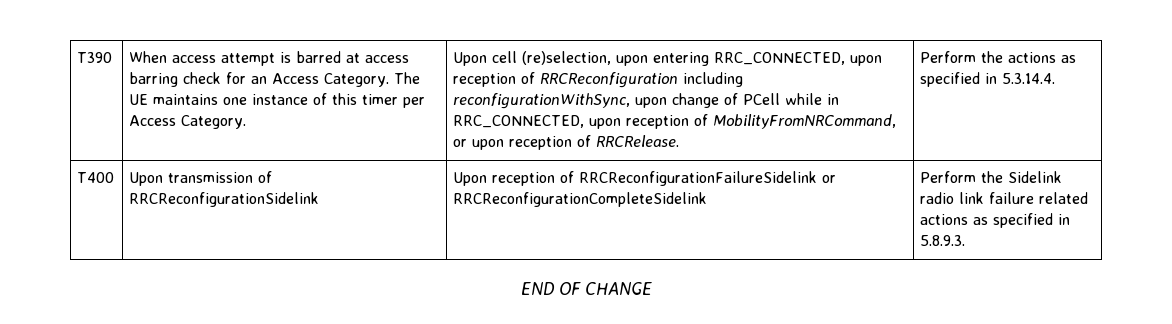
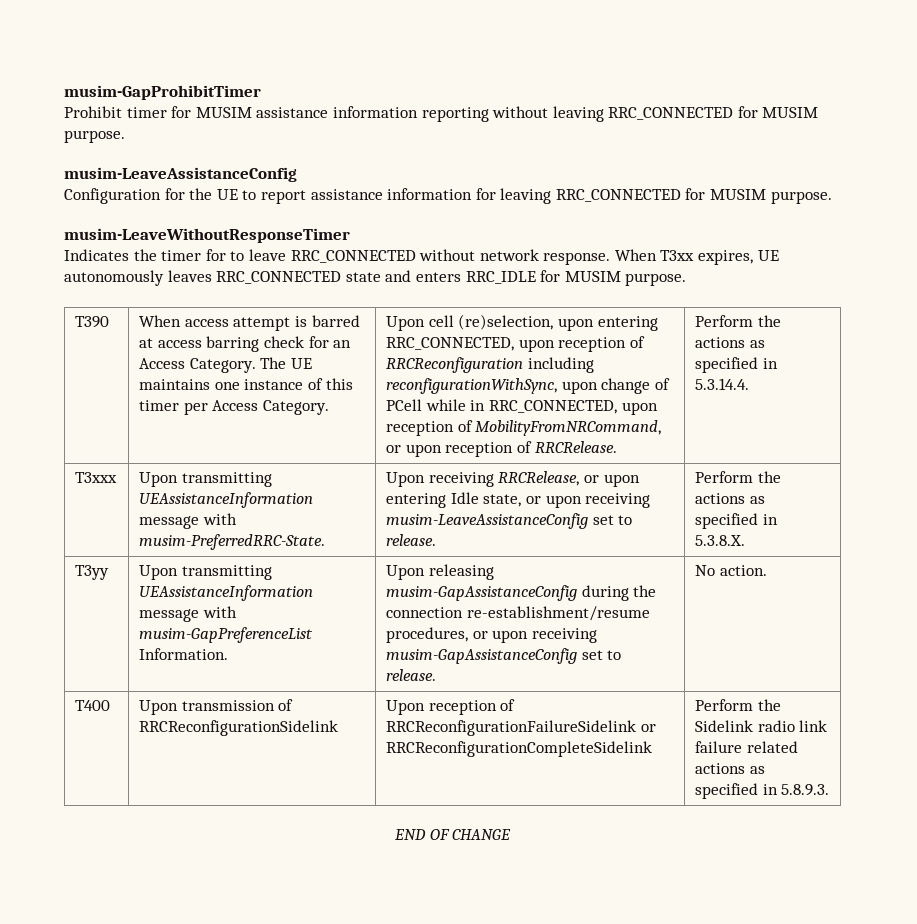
+ musim-GapProhibitTimer
+ Prohibit timer for MUSIM assistance information reporting without leaving RRC_CONNECTED for MUSIM purpose.
+ musim-LeaveAssistanceConfig
+ Configuration for the UE to report assistance information for leaving RRC_CONNECTED for MUSIM purpose.
+ musim-LeaveWithoutResponseTimer
+ Indicates the timer for to leave RRC_CONNECTED without network response. When T3xx expires, UE autonomously leaves RRC_CONNECTED state and enters RRC_IDLE for MUSIM purpose.
+ T3xxx | Upon transmitting UEAssistanceInformation message with musim-PreferredRRC-State. | Upon receiving RRCRelease, or upon entering Idle state, or upon receiving musim-LeaveAssistanceConfig set to release. | Perform the actions as specified in 5.3.8.X.
+ T3yy | Upon transmitting UEAssistanceInformation message with musim-GapPreferenceList Information. | Upon releasing musim-GapAssistanceConfig during the connection re-establishment/resume procedures, or upon receiving musim-GapAssistanceConfig set to release. | No action.

